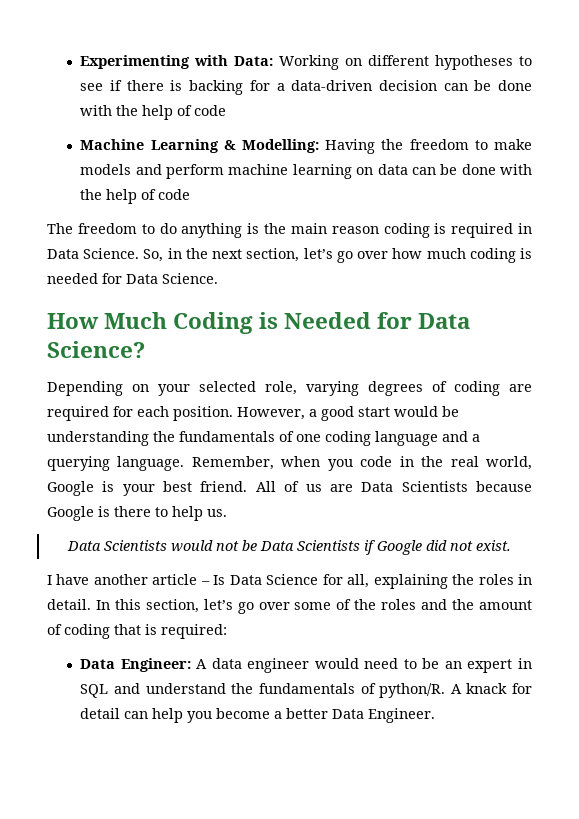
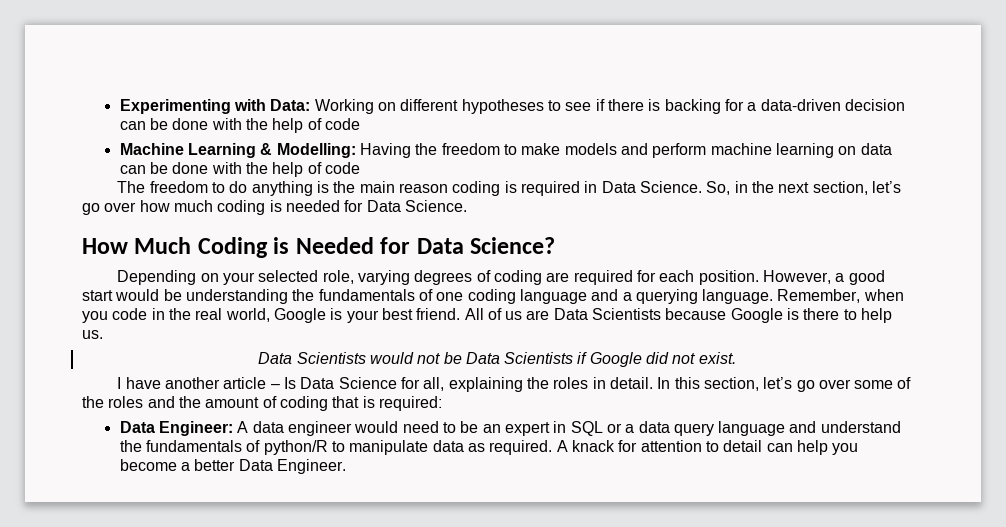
- Data Engineer: A data engineer would need to be an expert in SQL and understand the fundamentals of python/R.
+ Data Engineer: A data engineer would need to be an expert in SQL or a data query language and understand the fundamentals of python/R to manipulate data as required.
- A knack for detail can help you become a better Data Engineer.
+ A knack for attention to detail can help you become a better Data Engineer.

